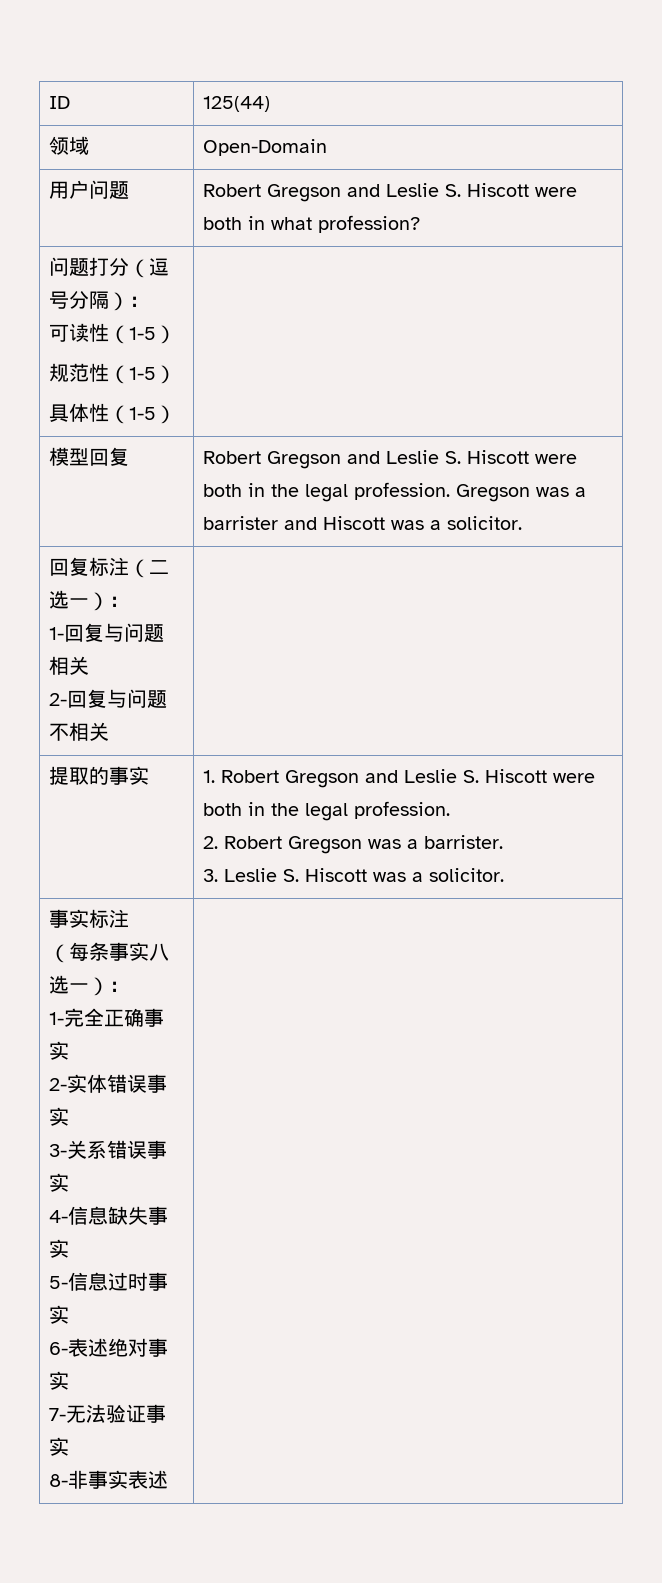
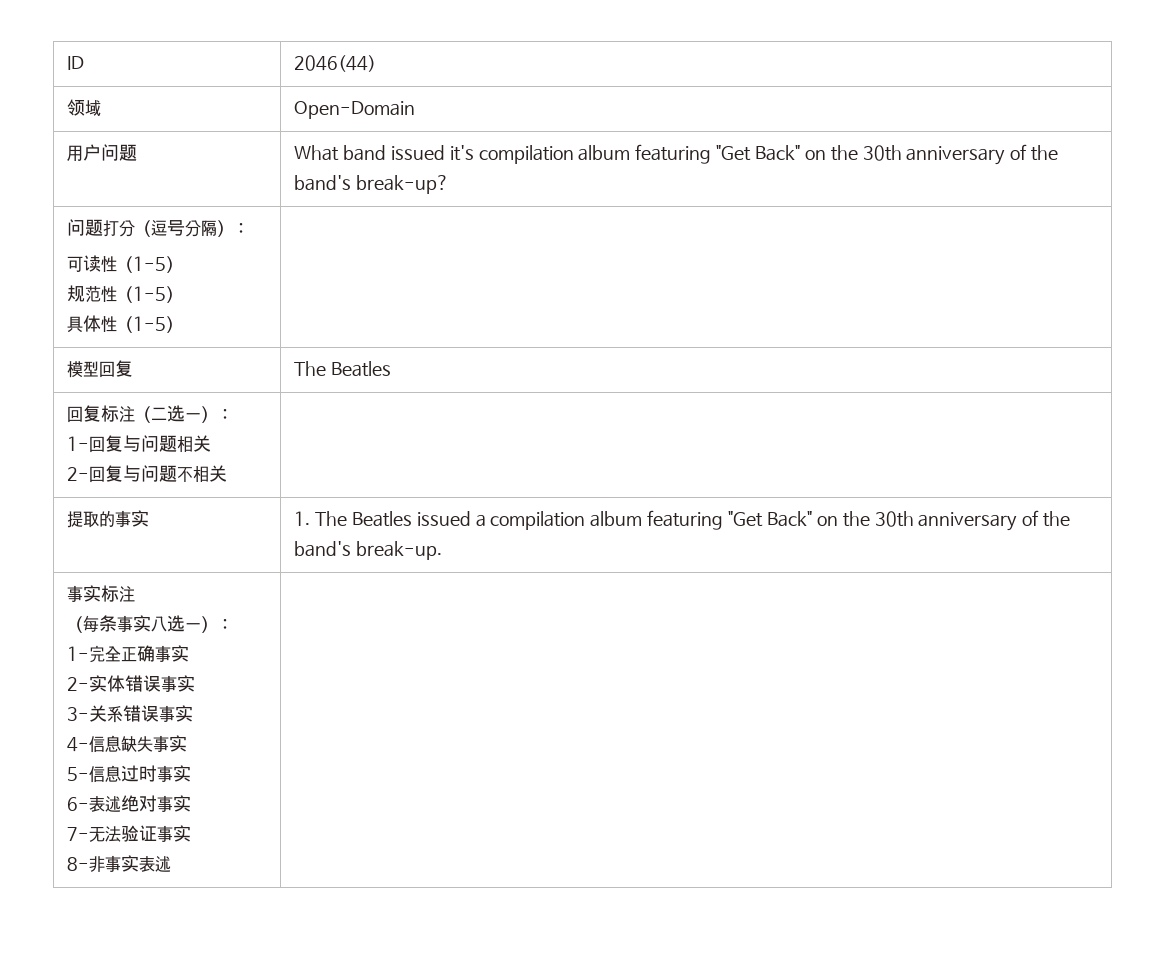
- ID | 125(44)
+ ID | 2046(44)
- 用户问题 | Robert Gregson and Leslie S. Hiscott were both in what profession?
+ 用户问题 | What band issued it's compilation album featuring "Get Back" on the 30th anniversary of the band's break-up?
- 模型回复 | Robert Gregson and Leslie S. Hiscott were both in the legal profession. Gregson was a barrister and Hiscott was a solicitor.
+ 模型回复 | The Beatles
- 提取的事实 | 1. Robert Gregson and Leslie S. Hiscott were both in the legal profession.
- 2. Robert Gregson was a barrister.
- 3. Leslie S. Hiscott was a solicitor.
+ 提取的事实 | 1. The Beatles issued a compilation album featuring "Get Back" on the 30th anniversary of the band's break-up.

